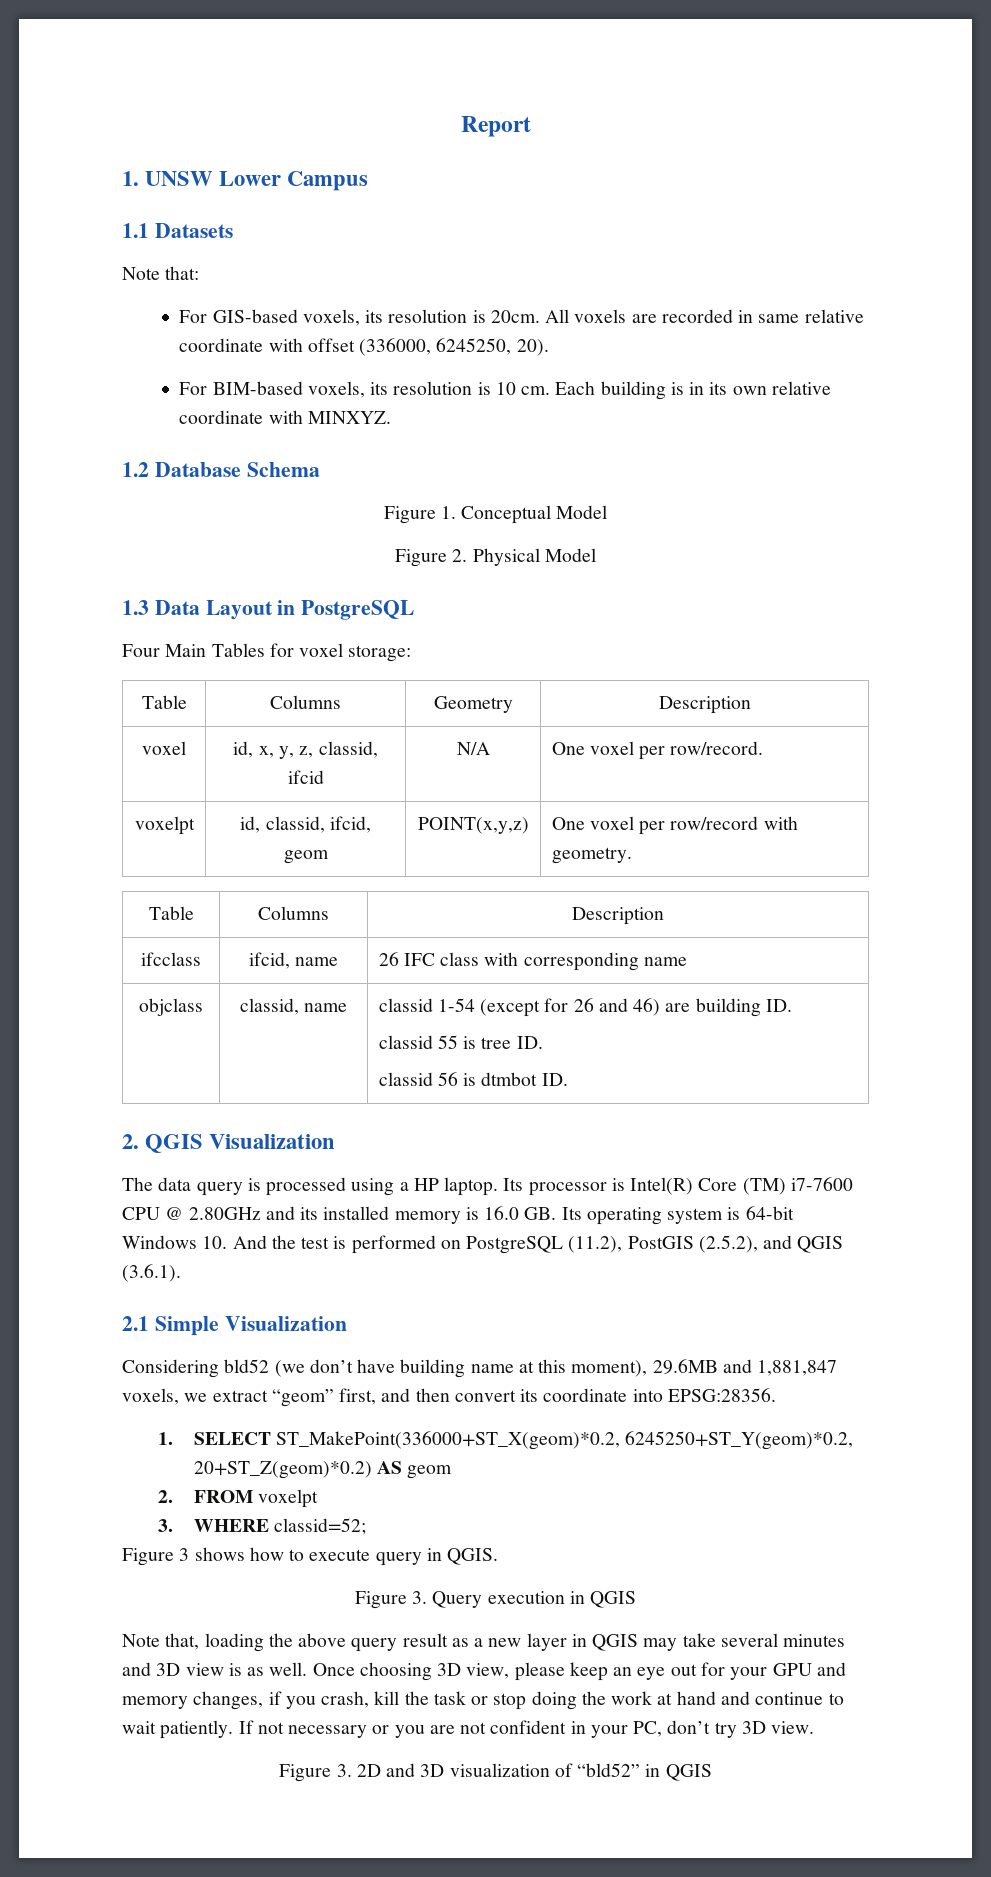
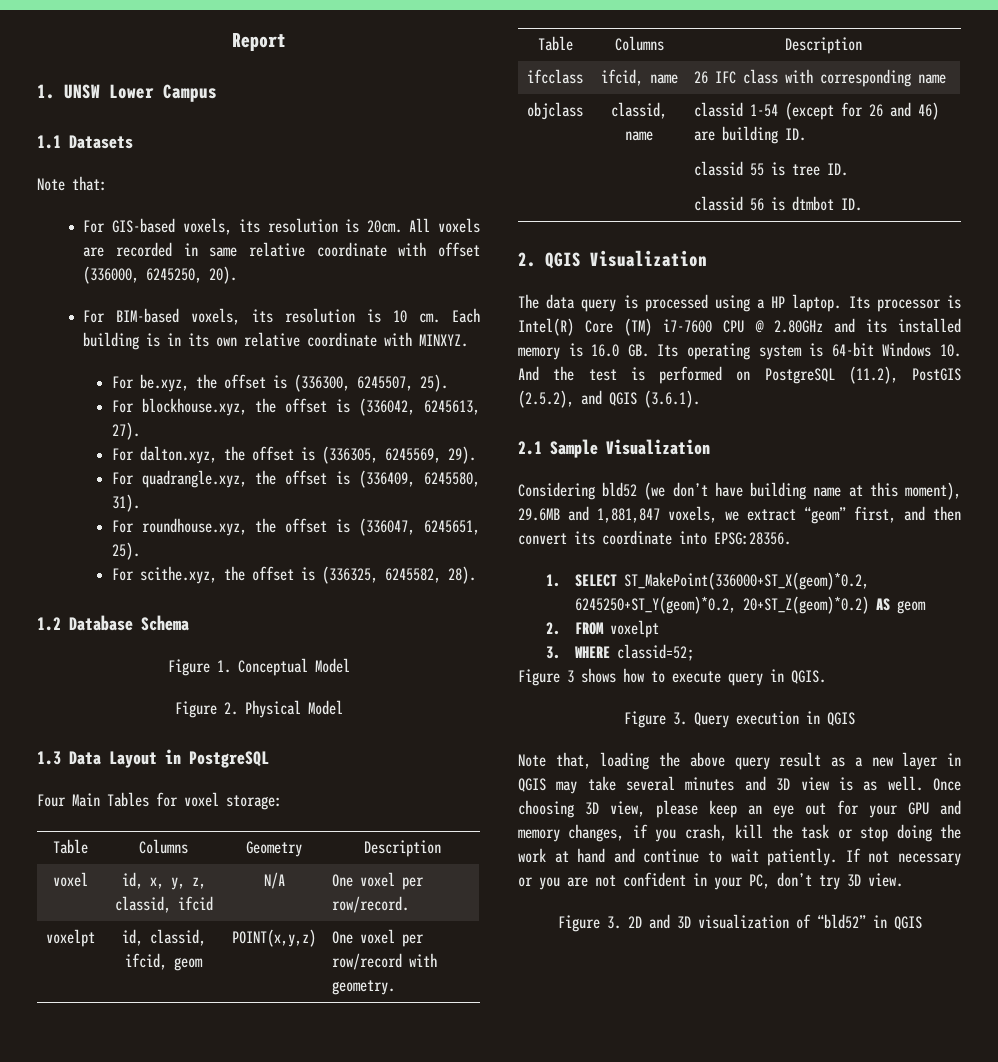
+ For be.xyz, the offset is (336300, 6245507, 25).
+ For blockhouse.xyz, the offset is (336042, 6245613, 27).
+ For dalton.xyz, the offset is (336305, 6245569, 29).
+ For quadrangle.xyz, the offset is (336409, 6245580, 31).
+ For roundhouse.xyz, the offset is (336047, 6245651, 25).
+ For scithe.xyz, the offset is (336325, 6245582, 28).
- 2.1 Simple Visualization
+ 2.1 Sample Visualization

